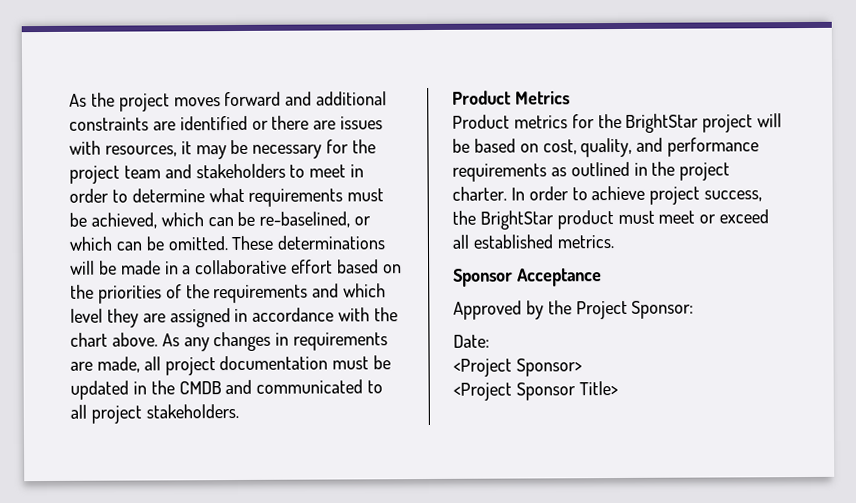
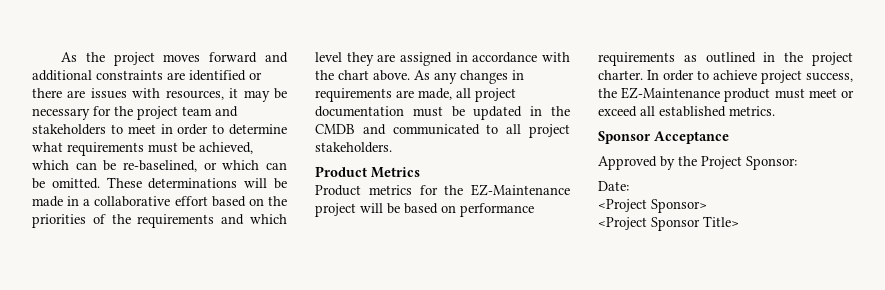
- Product metrics for the BrightStar project will be based on cost, quality, and performance requirements as outlined in the project charter.
+ Product metrics for the EZ-Maintenance project will be based on performance requirements as outlined in the project charter.
- In order to achieve project success, the BrightStar product must meet or exceed all established metrics.
+ In order to achieve project success, the EZ-Maintenance product must meet or exceed all established metrics.

